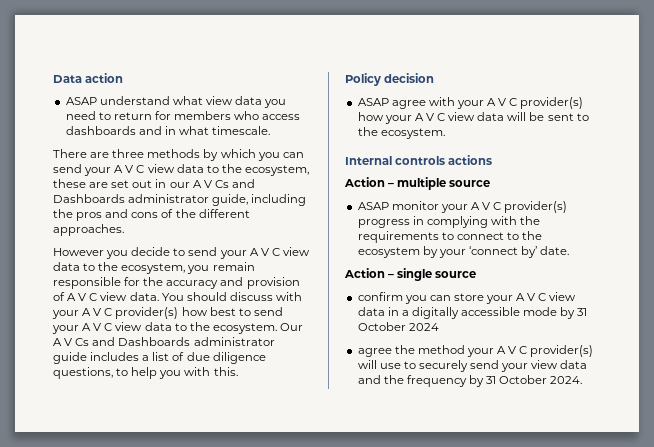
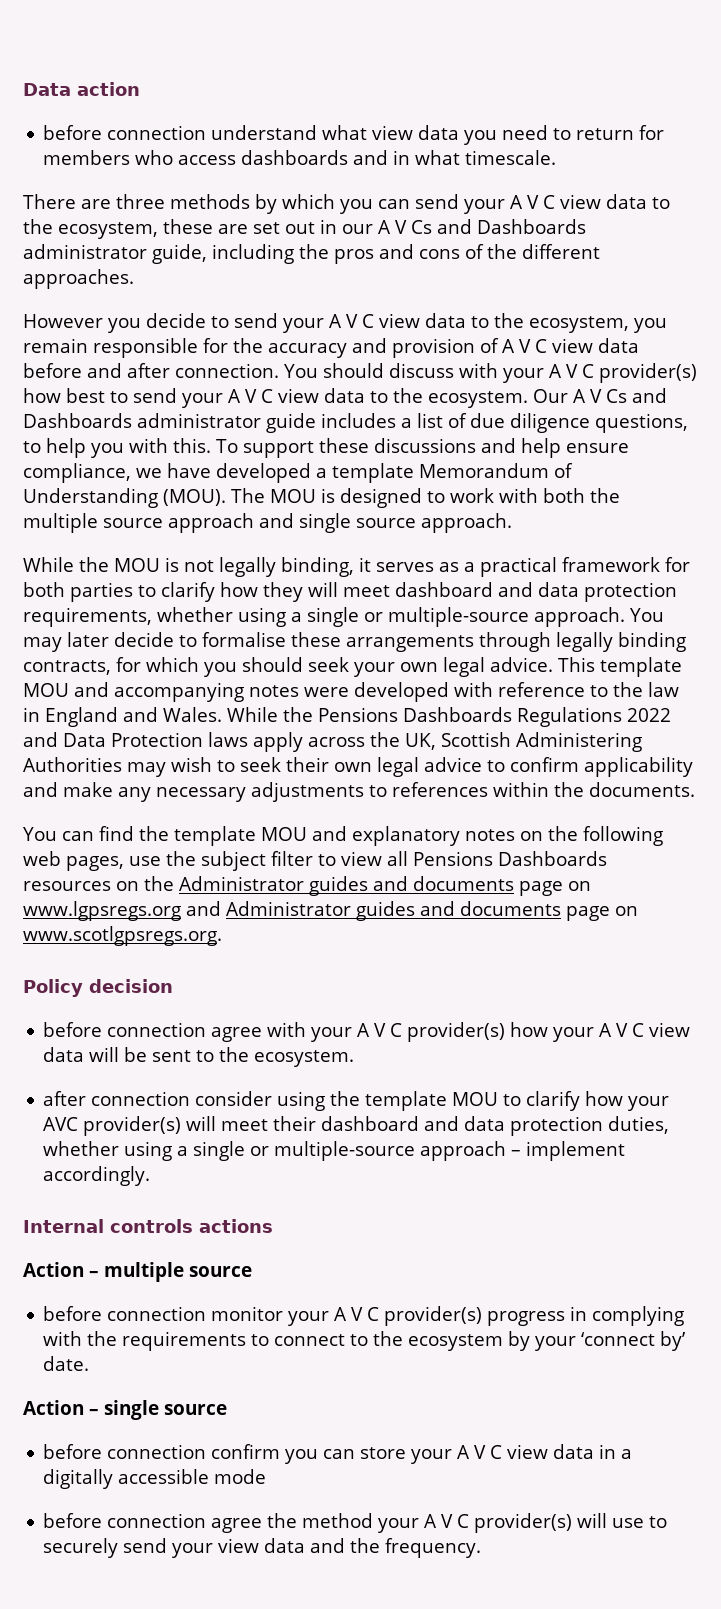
- ASAP understand what view data you need to return for members who access dashboards and in what timescale.
+ before connection understand what view data you need to return for members who access dashboards and in what timescale.
- However you decide to send your A V C view data to the ecosystem, you remain responsible for the accuracy and provision of A V C view data.
+ However you decide to send your A V C view data to the ecosystem, you remain responsible for the accuracy and provision of A V C view data before and after connection.
+ To support these discussions and help ensure compliance, we have developed a template Memorandum of Understanding (MOU). The MOU is designed to work with both the multiple source approach and single source approach.
+ While the MOU is not legally binding, it serves as a practical framework for both parties to clarify how they will meet dashboard and data protection requirements, whether using a single or multiple-source approach. You may later decide to formalise these arrangements through legally binding contracts, for which you should seek your own legal advice. This template MOU and accompanying notes were developed with reference to the law in England and Wales. While the Pensions Dashboards Regulations 2022 and Data Protection laws apply across the UK, Scottish Administering Authorities may wish to seek their own legal advice to confirm applicability and make any necessary adjustments to references within the documents.
+ You can find the template MOU and explanatory notes on the following web pages, use the subject filter to view all Pensions Dashboards resources on the Administrator guides and documents page on www.lgpsregs.org and Administrator guides and documents page on www.scotlgpsregs.org.
- ASAP agree with your A V C provider(s) how your A V C view data will be sent to the ecosystem.
+ before connection agree with your A V C provider(s) how your A V C view data will be sent to the ecosystem.
+ after connection consider using the template MOU to clarify how your AVC provider(s) will meet their dashboard and data protection duties, whether using a single or multiple-source approach – implement accordingly.
- ASAP monitor your A V C provider(s) progress in complying with the requirements to connect to the ecosystem by your ‘connect by’ date.
+ before connection monitor your A V C provider(s) progress in complying with the requirements to connect to the ecosystem by your ‘connect by’ date.
- confirm you can store your A V C view data in a digitally accessible mode by 31 October 2024
- agree the method your A V C provider(s) will use to securely send your view data and the frequency by 31 October 2024.
+ before connection confirm you can store your A V C view data in a digitally accessible mode
+ before connection agree the method your A V C provider(s) will use to securely send your view data and the frequency.

